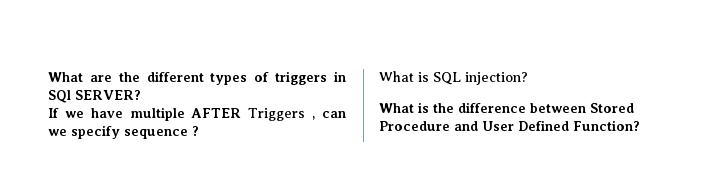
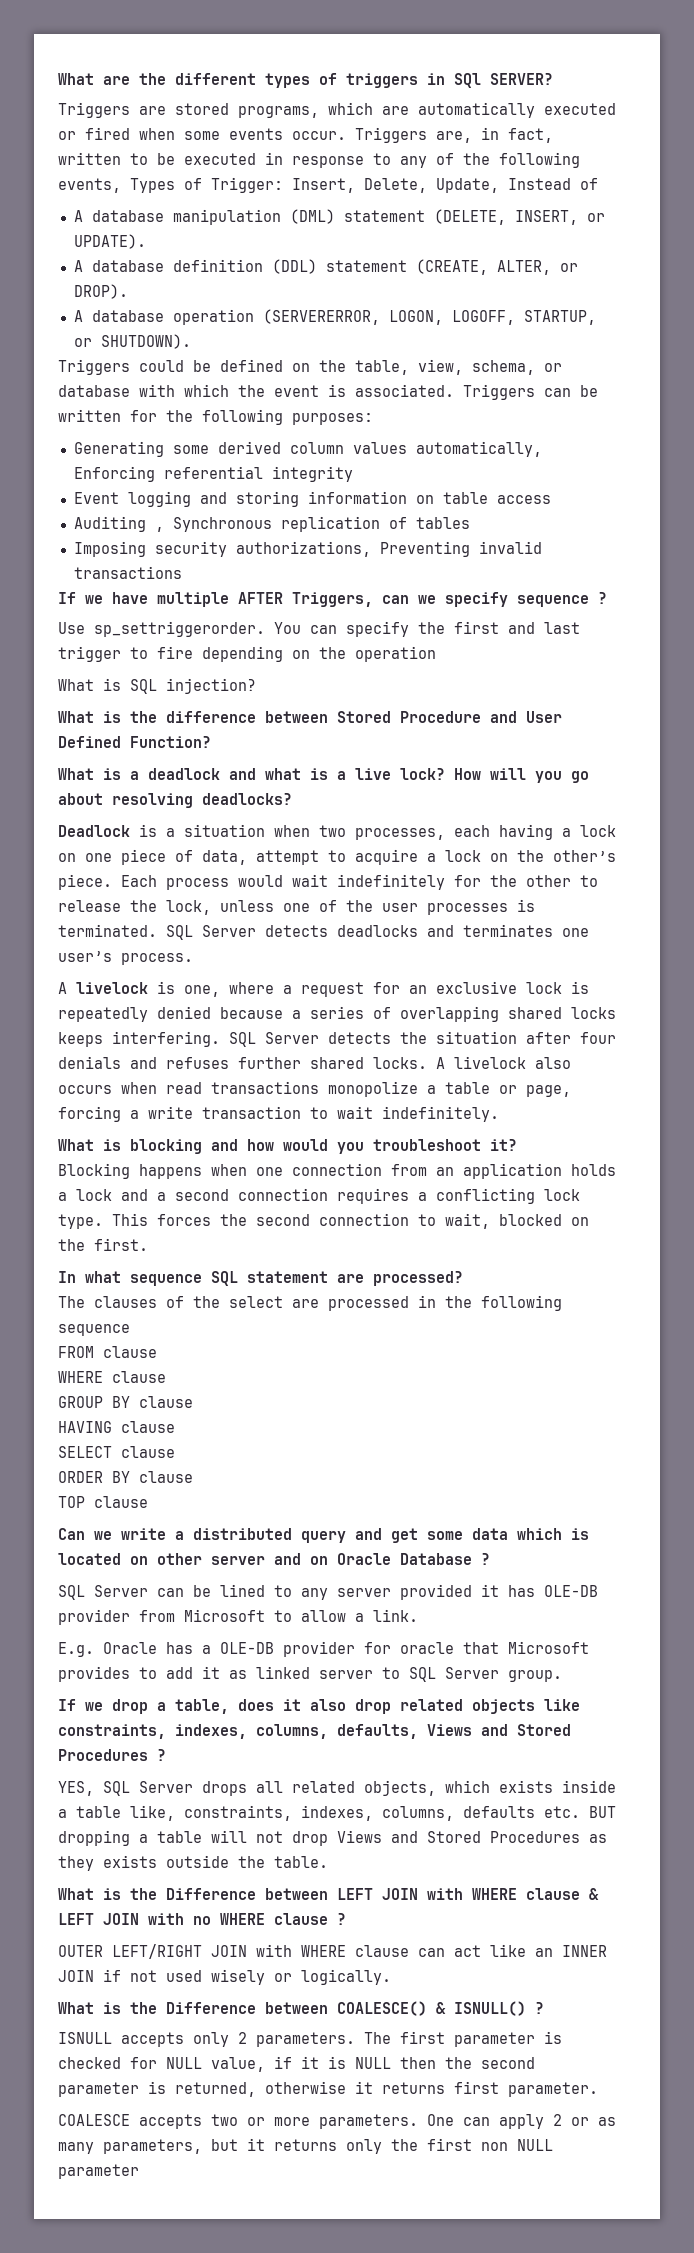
+ Triggers are stored programs, which are automatically executed or fired when some events occur. Triggers are, in fact, written to be executed in response to any of the following events, Types of Trigger: Insert, Delete, Update, Instead of
+ A database manipulation (DML) statement (DELETE, INSERT, or UPDATE).
+ A database definition (DDL) statement (CREATE, ALTER, or DROP).
+ A database operation (SERVERERROR, LOGON, LOGOFF, STARTUP, or SHUTDOWN).
+ Triggers could be defined on the table, view, schema, or database with which the event is associated. Triggers can be written for the following purposes:
+ Generating some derived column values automatically, Enforcing referential integrity
+ Event logging and storing information on table access
+ Auditing , Synchronous replication of tables
+ Imposing security authorizations, Preventing invalid transactions
- If we have multiple AFTER Triggers , can we specify sequence ?
+ If we have multiple AFTER Triggers, can we specify sequence ?
+ Use sp_settriggerorder. You can specify the first and last trigger to fire depending on the operation
+ What is a deadlock and what is a live lock? How will you go about resolving deadlocks?
+ Deadlock is a situation when two processes, each having a lock on one piece of data, attempt to acquire a lock on the other’s piece. Each process would wait indefinitely for the other to release the lock, unless one of the user processes is terminated. SQL Server detects deadlocks and terminates one user’s process.
+ A livelock is one, where a request for an exclusive lock is repeatedly denied because a series of overlapping shared locks keeps interfering. SQL Server detects the situation after four denials and refuses further shared locks. A livelock also occurs when read transactions monopolize a table or page, forcing a write transaction to wait indefinitely.
+ What is blocking and how would you troubleshoot it?
+ Blocking happens when one connection from an application holds a lock and a second connection requires a conflicting lock type. This forces the second connection to wait, blocked on the first.
+ In what sequence SQL statement are processed?
+ The clauses of the select are processed in the following sequence
+ FROM clause
+ WHERE clause
+ GROUP BY clause
+ HAVING clause
+ SELECT clause
+ ORDER BY clause
+ TOP clause
+ Can we write a distributed query and get some data which is located on other server and on Oracle Database ?
+ SQL Server can be lined to any server provided it has OLE-DB provider from Microsoft to allow a link.
+ E.g. Oracle has a OLE-DB provider for oracle that Microsoft provides to add it as linked server to SQL Server group.
+ If we drop a table, does it also drop related objects like constraints, indexes, columns, defaults, Views and Stored Procedures ?
+ YES, SQL Server drops all related objects, which exists inside a table like, constraints, indexes, columns, defaults etc. BUT dropping a table will not drop Views and Stored Procedures as they exists outside the table.
+ What is the Difference between LEFT JOIN with WHERE clause & LEFT JOIN with no WHERE clause ?
+ OUTER LEFT/RIGHT JOIN with WHERE clause can act like an INNER JOIN if not used wisely or logically.
+ What is the Difference between COALESCE() & ISNULL() ?
+ ISNULL accepts only 2 parameters. The first parameter is checked for NULL value, if it is NULL then the second parameter is returned, otherwise it returns first parameter.
+ COALESCE accepts two or more parameters. One can apply 2 or as many parameters, but it returns only the first non NULL parameter

